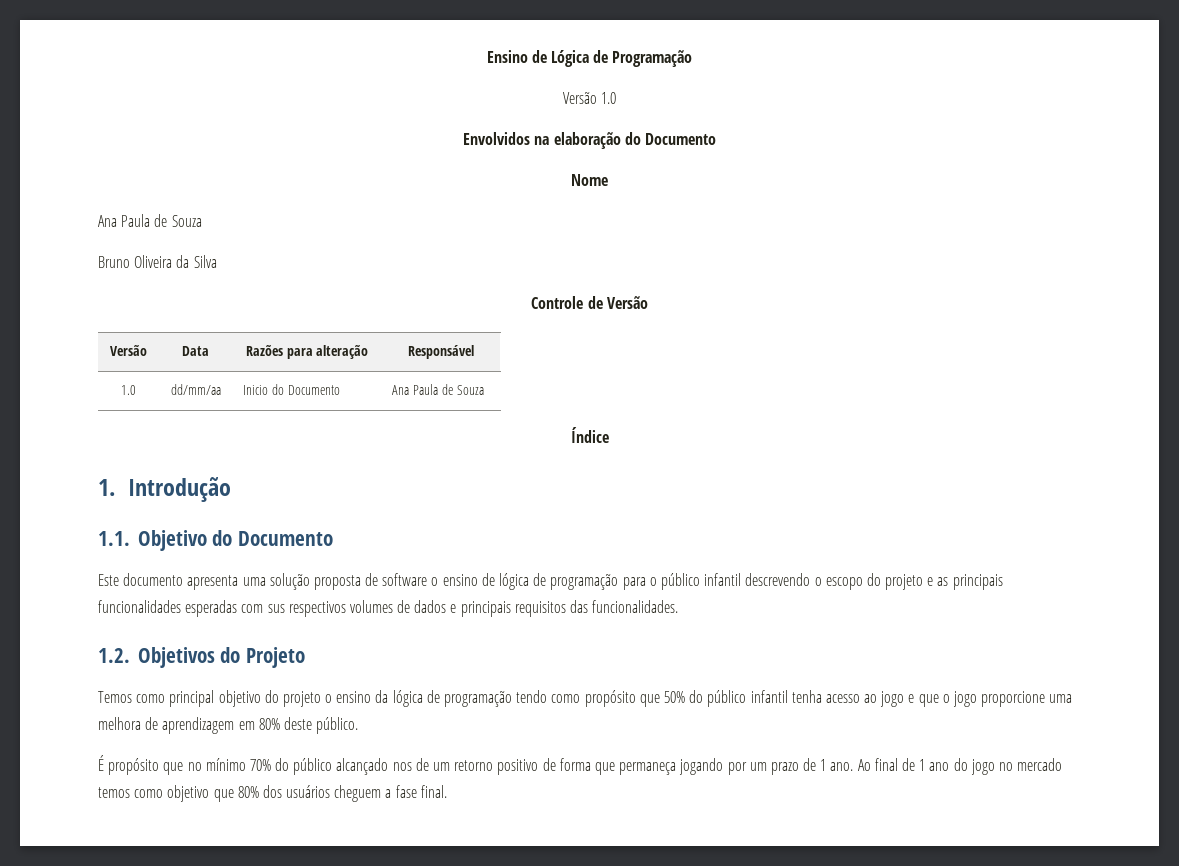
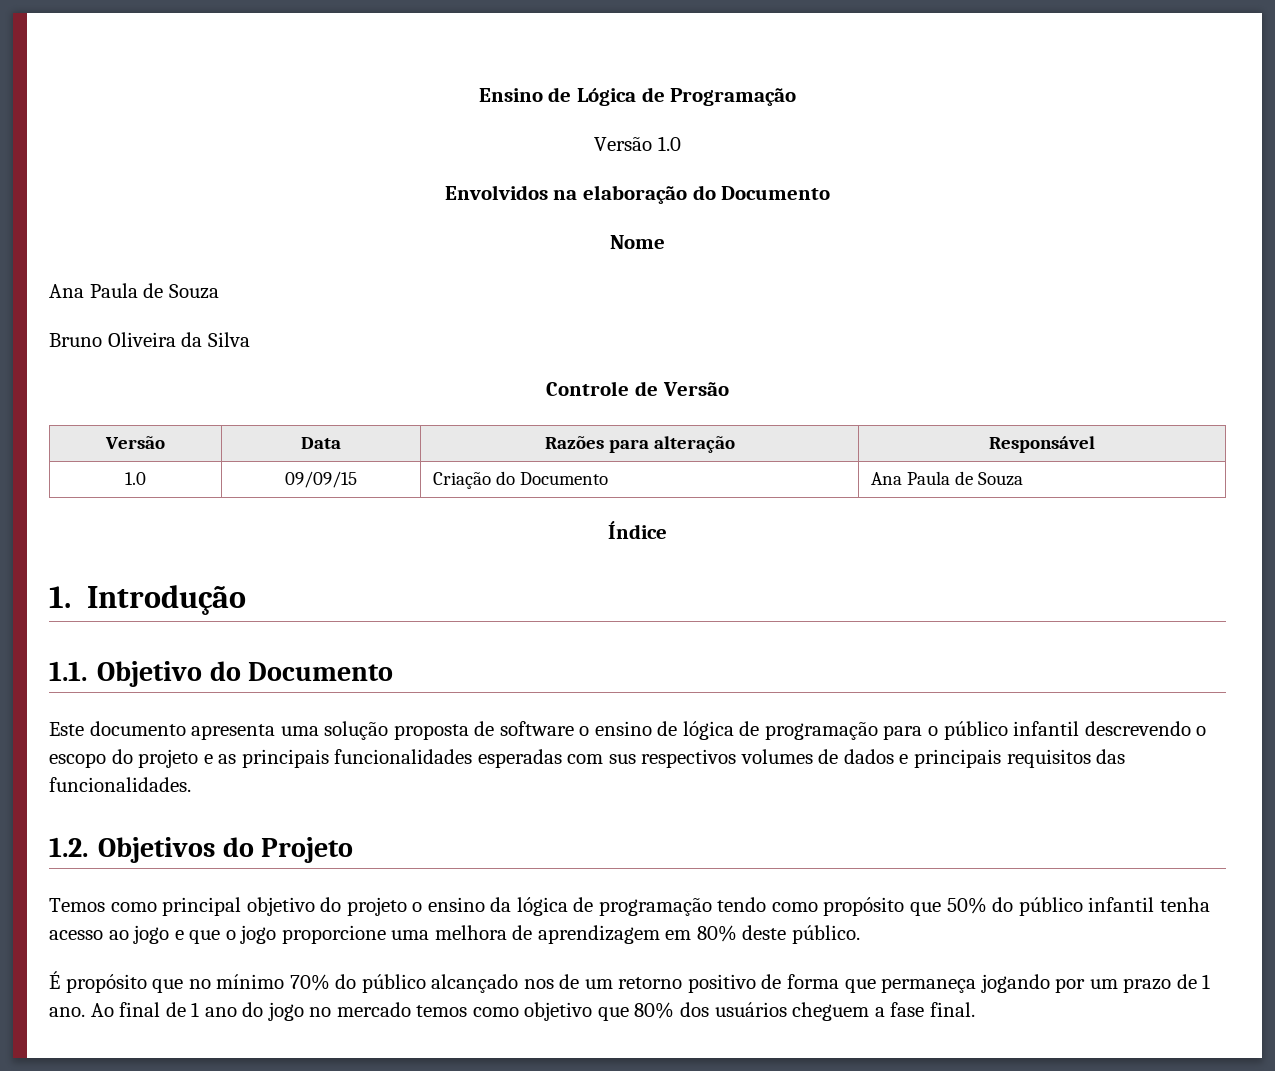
- 1.0 | dd/mm/aa | Inicio do Documento | Ana Paula de Souza
+ 1.0 | 09/09/15 | Criação do Documento | Ana Paula de Souza

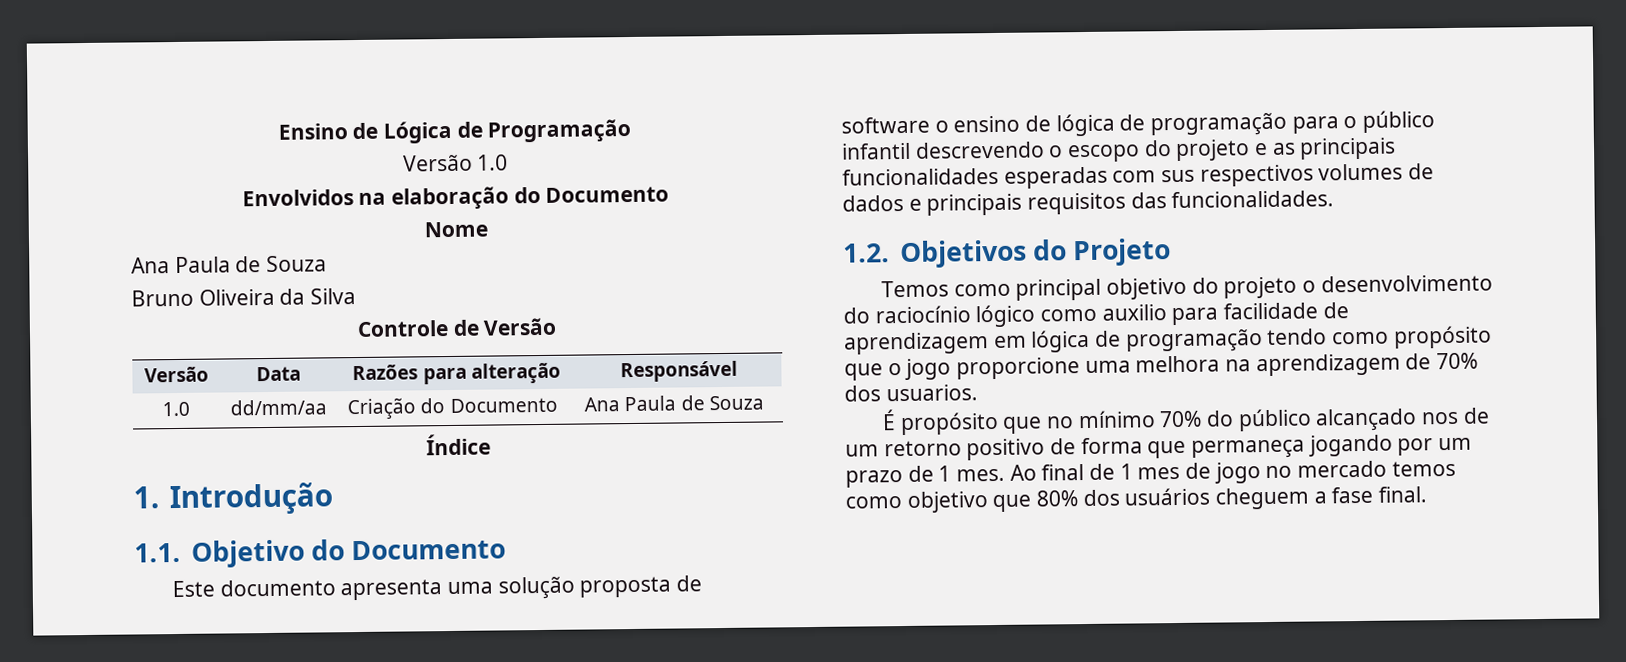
- 1.0 | 09/09/15 | Criação do Documento | Ana Paula de Souza
+ 1.0 | dd/mm/aa | Criação do Documento | Ana Paula de Souza
- Temos como principal objetivo do projeto o ensino da lógica de programação tendo como propósito que 50% do público infantil tenha acesso ao jogo e que o jogo proporcione uma melhora de aprendizagem em 80% deste público.
+ Temos como principal objetivo do projeto o desenvolvimento do raciocínio lógico como auxilio para facilidade de aprendizagem em lógica de programação tendo como propósito que o jogo proporcione uma melhora na aprendizagem de 70% dos usuarios.
- É propósito que no mínimo 70% do público alcançado nos de um retorno positivo de forma que permaneça jogando por um prazo de 1 ano.
+ É propósito que no mínimo 70% do público alcançado nos de um retorno positivo de forma que permaneça jogando por um prazo de 1 mes.
- Ao final de 1 ano do jogo no mercado temos como objetivo que 80% dos usuários cheguem a fase final.
+ Ao final de 1 mes de jogo no mercado temos como objetivo que 80% dos usuários cheguem a fase final.

